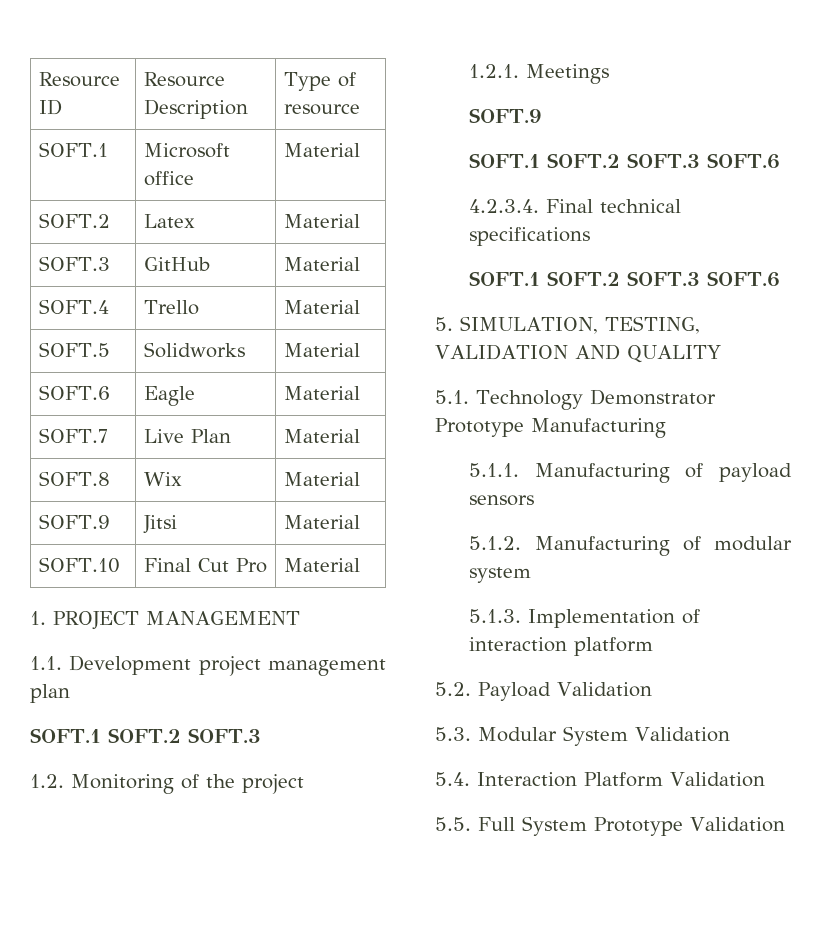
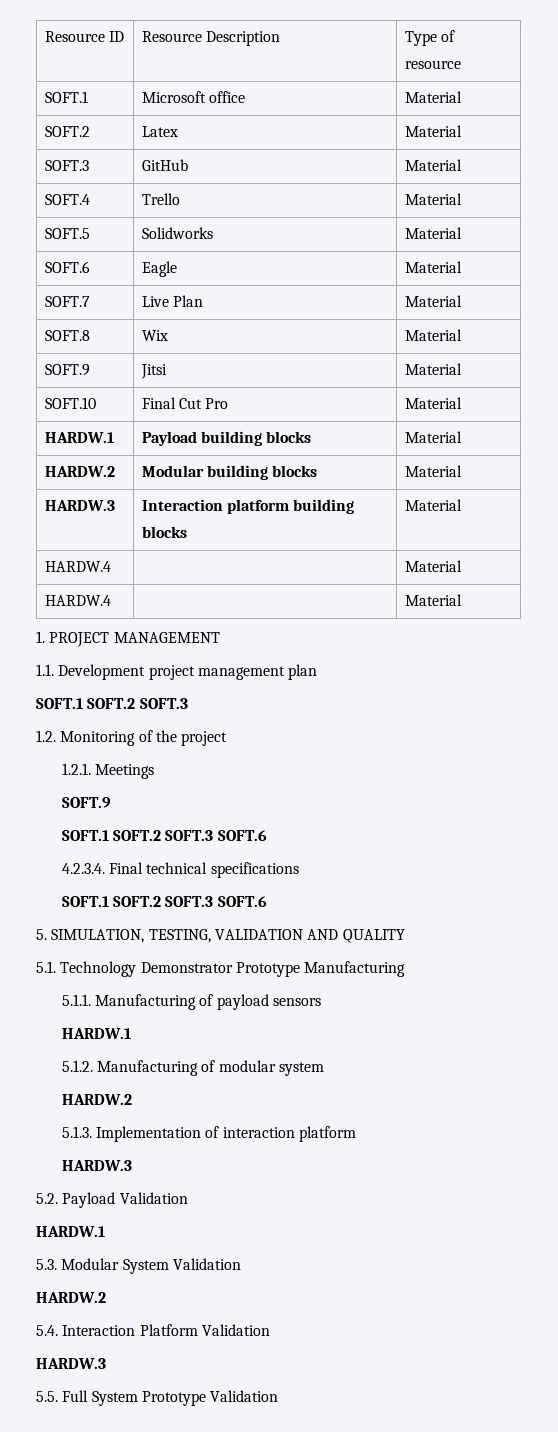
+ HARDW.1 | Payload building blocks | Material
+ HARDW.2 | Modular building blocks | Material
+ HARDW.3 | Interaction platform building blocks | Material
+ HARDW.4 | | Material
+ HARDW.4 | | Material
  5.1.1. Manufacturing of payload sensors
+ HARDW.1
  5.1.2. Manufacturing of modular system
+ HARDW.2
  5.1.3. Implementation of interaction platform
+ HARDW.3
  5.2. Payload Validation
+ HARDW.1
  5.3. Modular System Validation
+ HARDW.2
  5.4. Interaction Platform Validation
+ HARDW.3

